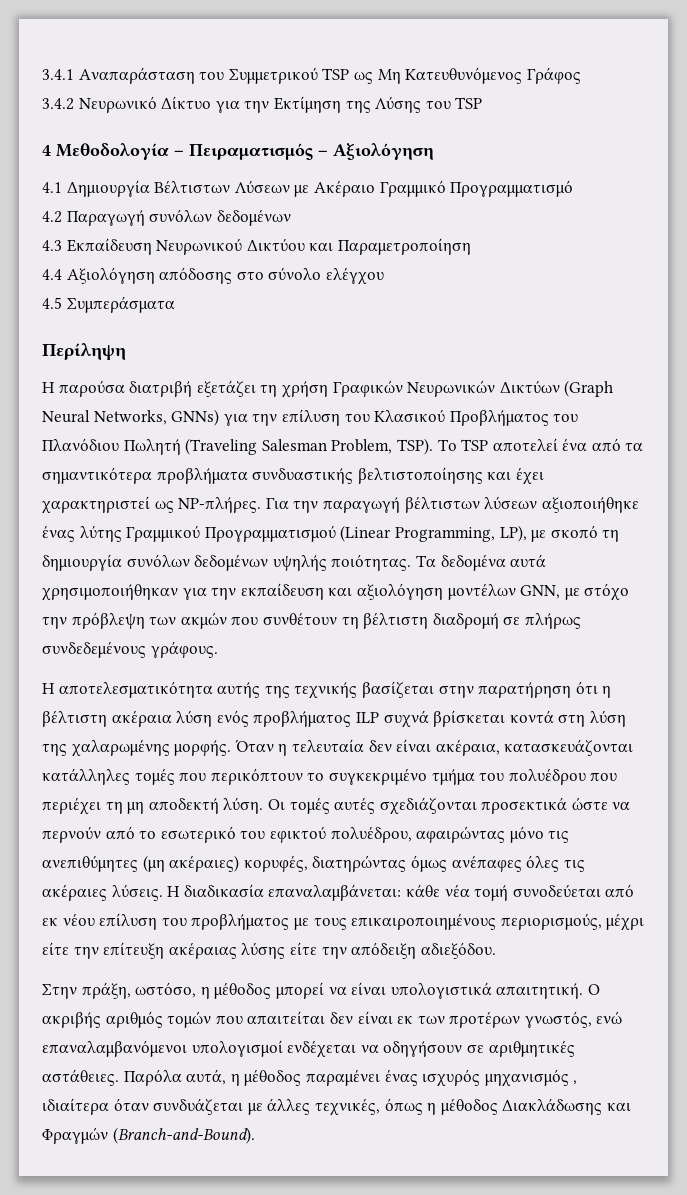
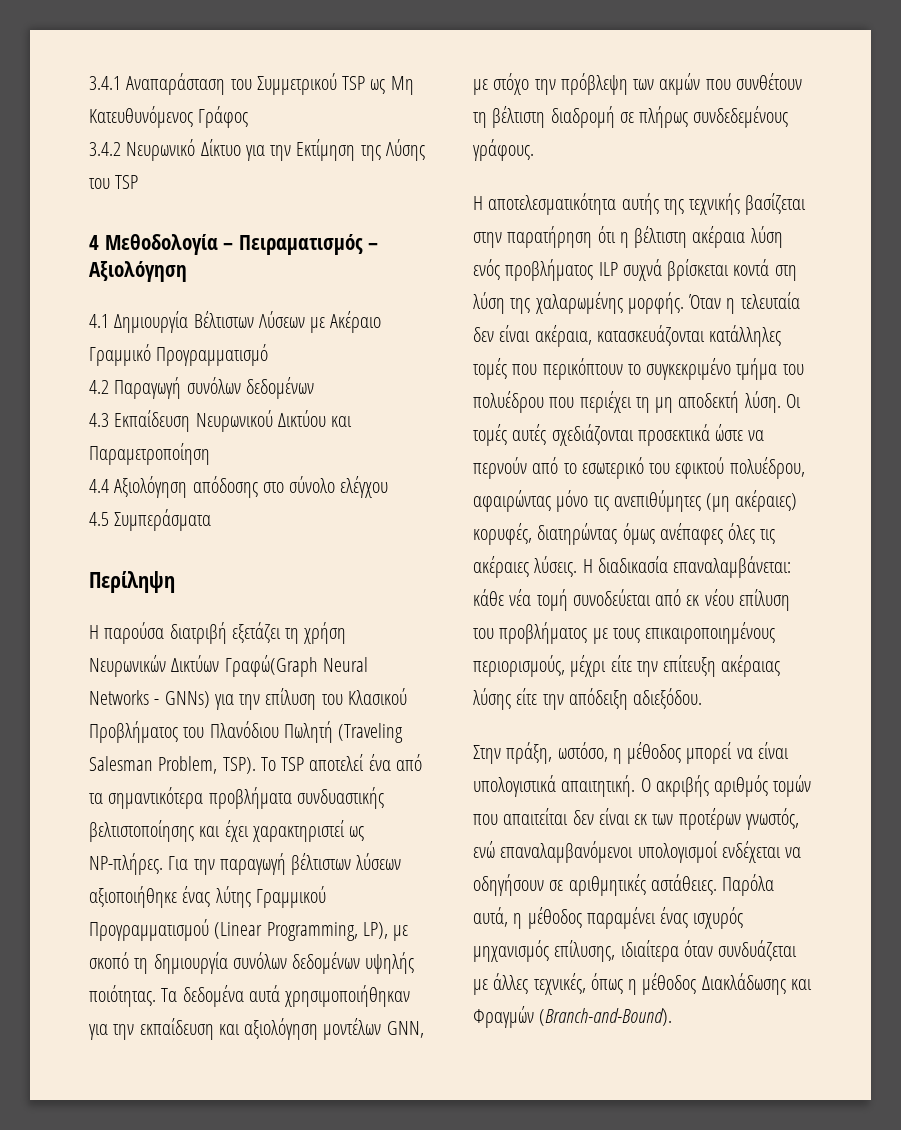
- Η παρούσα διατριβή εξετάζει τη χρήση Γραφικών Νευρωνικών Δικτύων (Graph Neural Networks, GNNs) για την επίλυση του Κλασικού Προβλήματος του Πλανόδιου Πωλητή (Traveling Salesman Problem, TSP).
+ Η παρούσα διατριβή εξετάζει τη χρήση Νευρωνικών Δικτύων Γραφώ(Graph Neural Networks - GNNs) για την επίλυση του Κλασικού Προβλήματος του Πλανόδιου Πωλητή (Traveling Salesman Problem, TSP).
- Παρόλα αυτά, η μέθοδος παραμένει ένας ισχυρός μηχανισμός , ιδιαίτερα όταν συνδυάζεται με άλλες τεχνικές, όπως η μέθοδος Διακλάδωσης και Φραγμών (Branch-and-Bound).
+ Παρόλα αυτά, η μέθοδος παραμένει ένας ισχυρός μηχανισμός επίλυσης, ιδιαίτερα όταν συνδυάζεται με άλλες τεχνικές, όπως η μέθοδος Διακλάδωσης και Φραγμών (Branch-and-Bound).

